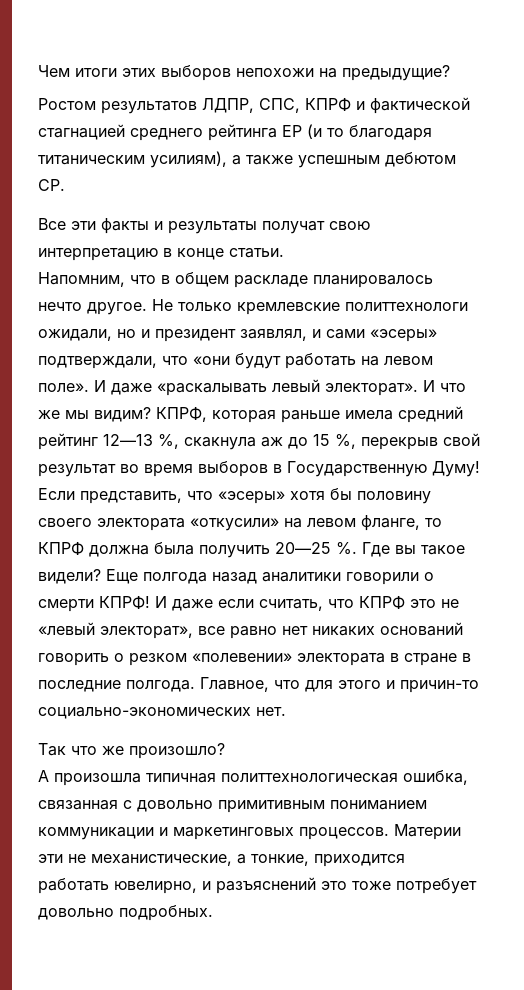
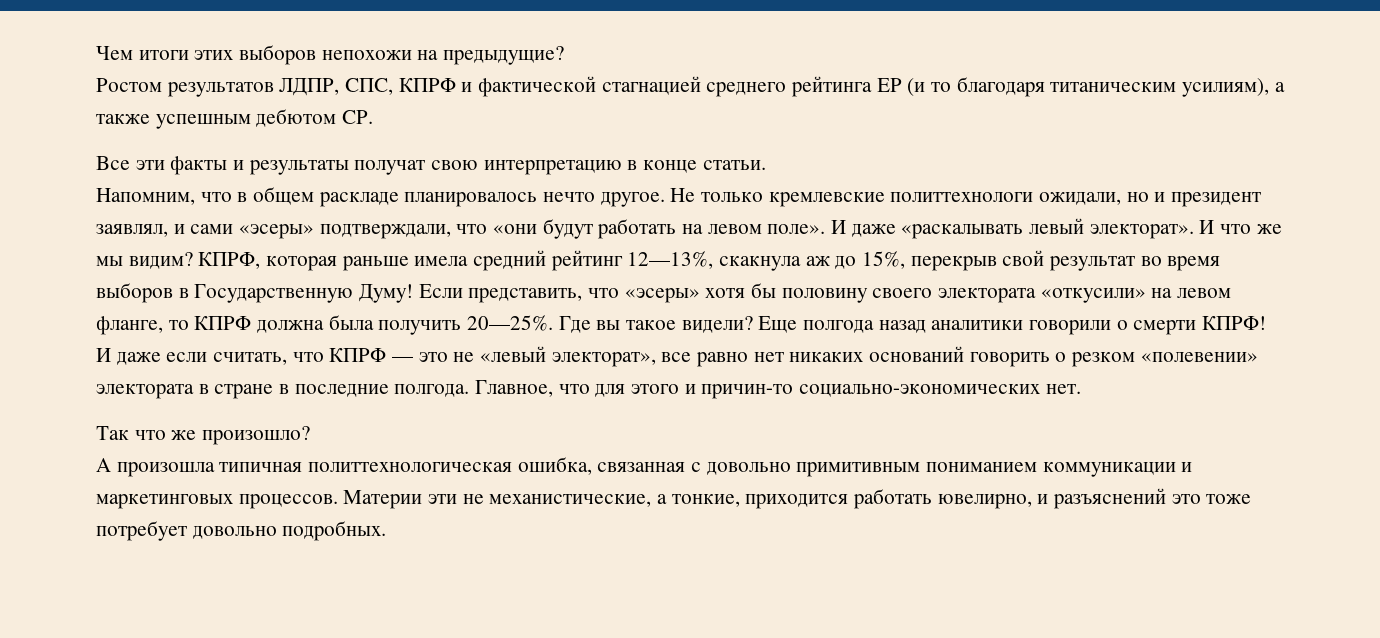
- КПРФ, которая раньше имела средний рейтинг 12—13 %, скакнула аж до 15 %, перекрыв свой результат во время выборов в Государственную Думу!
+ КПРФ, которая раньше имела средний рейтинг 12—13%, скакнула аж до 15%, перекрыв свой результат во время выборов в Государственную Думу!
- Если представить, что «эсеры» хотя бы половину своего электората «откусили» на левом фланге, то КПРФ должна была получить 20—25 %.
+ Если представить, что «эсеры» хотя бы половину своего электората «откусили» на левом фланге, то КПРФ должна была получить 20—25%.
- И даже если считать, что КПРФ это не «левый электорат», все равно нет никаких оснований говорить о резком «полевении» электората в стране в последние полгода.
+ И даже если считать, что КПРФ — это не «левый электорат», все равно нет никаких оснований говорить о резком «полевении» электората в стране в последние полгода.

